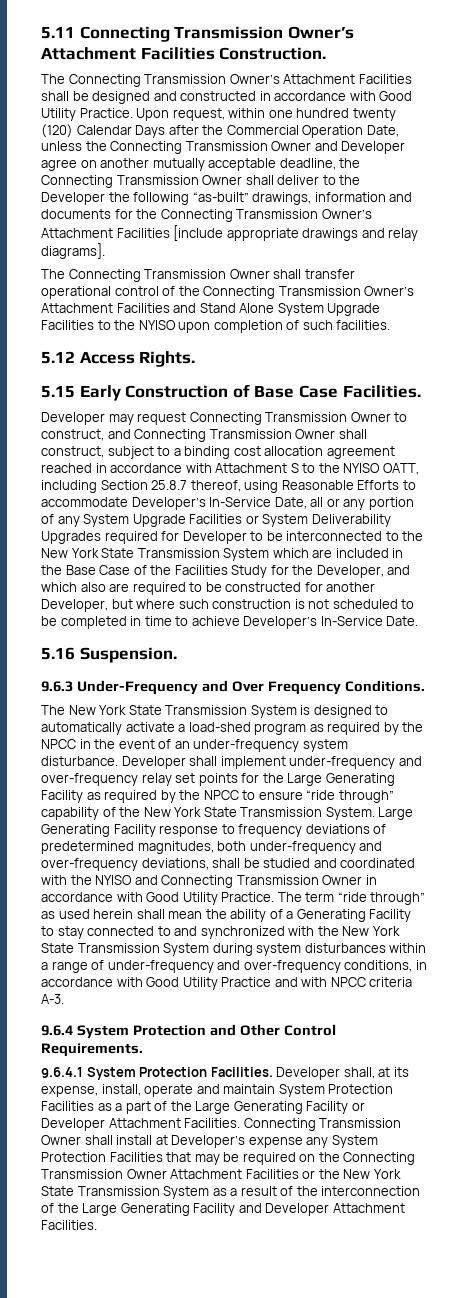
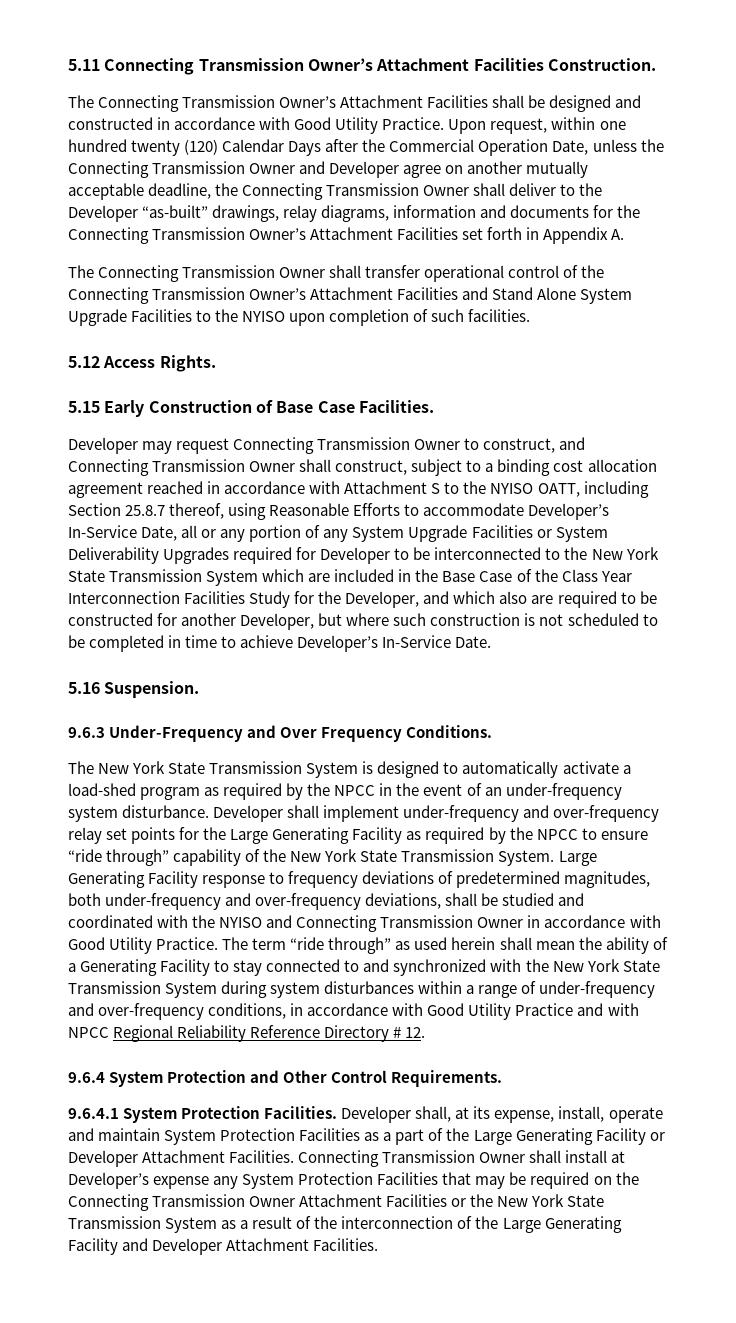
- Upon request, within one hundred twenty (120) Calendar Days after the Commercial Operation Date, unless the Connecting Transmission Owner and Developer agree on another mutually acceptable deadline, the Connecting Transmission Owner shall deliver to the Developer the following “as-built” drawings, information and documents for the Connecting Transmission Owner’s Attachment Facilities [include appropriate drawings and relay diagrams].
+ Upon request, within one hundred twenty (120) Calendar Days after the Commercial Operation Date, unless the Connecting Transmission Owner and Developer agree on another mutually acceptable deadline, the Connecting Transmission Owner shall deliver to the Developer “as-built” drawings, relay diagrams, information and documents for the Connecting Transmission Owner’s Attachment Facilities set forth in Appendix A.
- Developer may request Connecting Transmission Owner to construct, and Connecting Transmission Owner shall construct, subject to a binding cost allocation agreement reached in accordance with Attachment S to the NYISO OATT, including Section 25.8.7 thereof, using Reasonable Efforts to accommodate Developer’s In-Service Date, all or any portion of any System Upgrade Facilities or System Deliverability Upgrades required for Developer to be interconnected to the New York State Transmission System which are included in the Base Case of the Facilities Study for the Developer, and which also are required to be constructed for another Developer, but where such construction is not scheduled to be completed in time to achieve Developer’s In-Service Date.
+ Developer may request Connecting Transmission Owner to construct, and Connecting Transmission Owner shall construct, subject to a binding cost allocation agreement reached in accordance with Attachment S to the NYISO OATT, including Section 25.8.7 thereof, using Reasonable Efforts to accommodate Developer’s In-Service Date, all or any portion of any System Upgrade Facilities or System Deliverability Upgrades required for Developer to be interconnected to the New York State Transmission System which are included in the Base Case of the Class Year Interconnection Facilities Study for the Developer, and which also are required to be constructed for another Developer, but where such construction is not scheduled to be completed in time to achieve Developer’s In-Service Date.
- The term “ride through” as used herein shall mean the ability of a Generating Facility to stay connected to and synchronized with the New York State Transmission System during system disturbances within a range of under-frequency and over-frequency conditions, in accordance with Good Utility Practice and with NPCC criteria A-3.
+ The term “ride through” as used herein shall mean the ability of a Generating Facility to stay connected to and synchronized with the New York State Transmission System during system disturbances within a range of under-frequency and over-frequency conditions, in accordance with Good Utility Practice and with NPCC Regional Reliability Reference Directory # 12.

